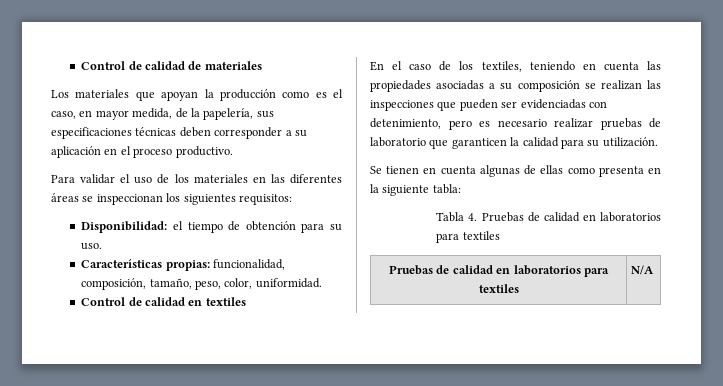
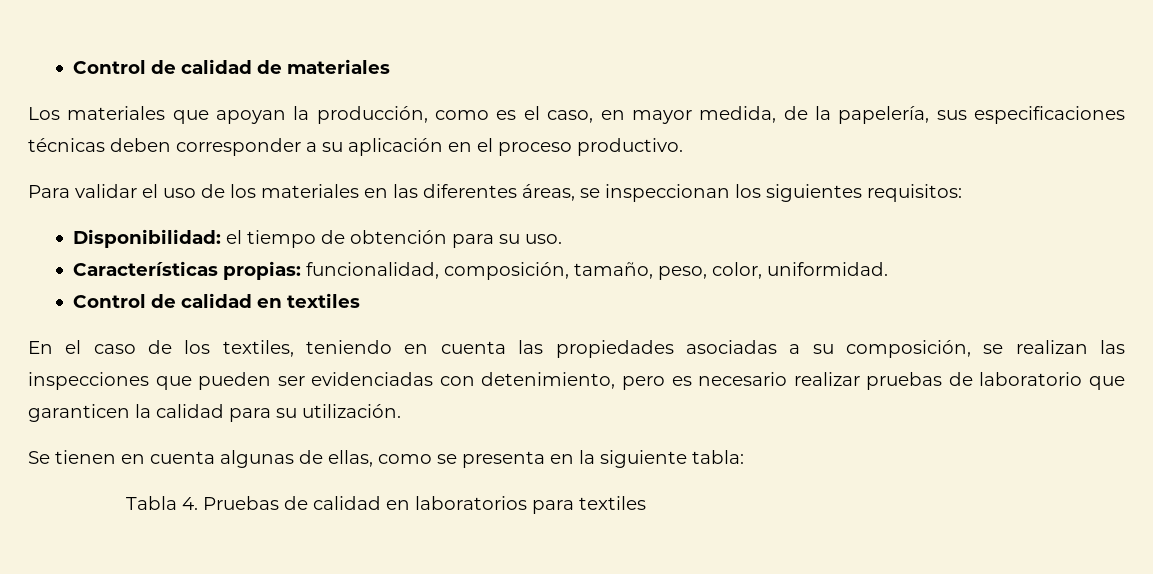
- Los materiales que apoyan la producción como es el caso, en mayor medida, de la papelería, sus especificaciones técnicas deben corresponder a su aplicación en el proceso productivo.
+ Los materiales que apoyan la producción, como es el caso, en mayor medida, de la papelería, sus especificaciones técnicas deben corresponder a su aplicación en el proceso productivo.
- Para validar el uso de los materiales en las diferentes áreas se inspeccionan los siguientes requisitos:
+ Para validar el uso de los materiales en las diferentes áreas, se inspeccionan los siguientes requisitos:
- En el caso de los textiles, teniendo en cuenta las propiedades asociadas a su composición se realizan las inspecciones que pueden ser evidenciadas con detenimiento, pero es necesario realizar pruebas de laboratorio que garanticen la calidad para su utilización.
+ En el caso de los textiles, teniendo en cuenta las propiedades asociadas a su composición, se realizan las inspecciones que pueden ser evidenciadas con detenimiento, pero es necesario realizar pruebas de laboratorio que garanticen la calidad para su utilización.
- Se tienen en cuenta algunas de ellas como presenta en la siguiente tabla:
+ Se tienen en cuenta algunas de ellas, como se presenta en la siguiente tabla:
- Pruebas de calidad en laboratorios para textiles | N/A

